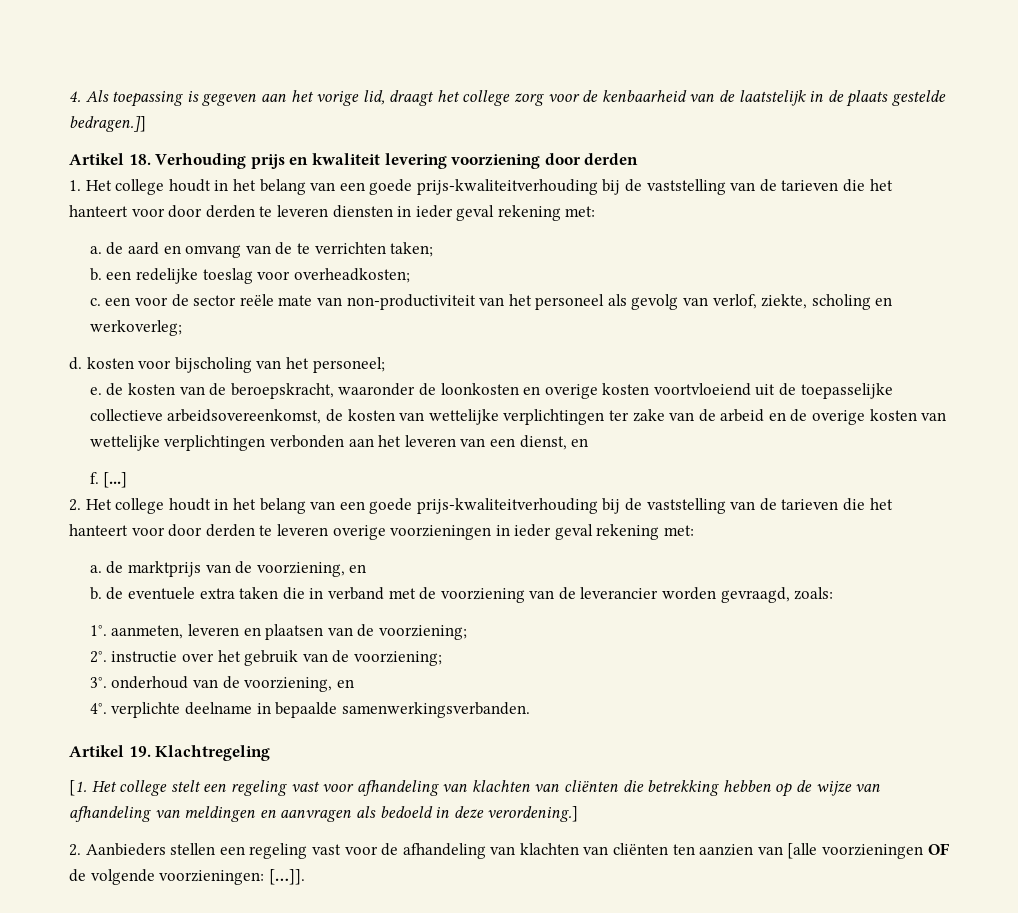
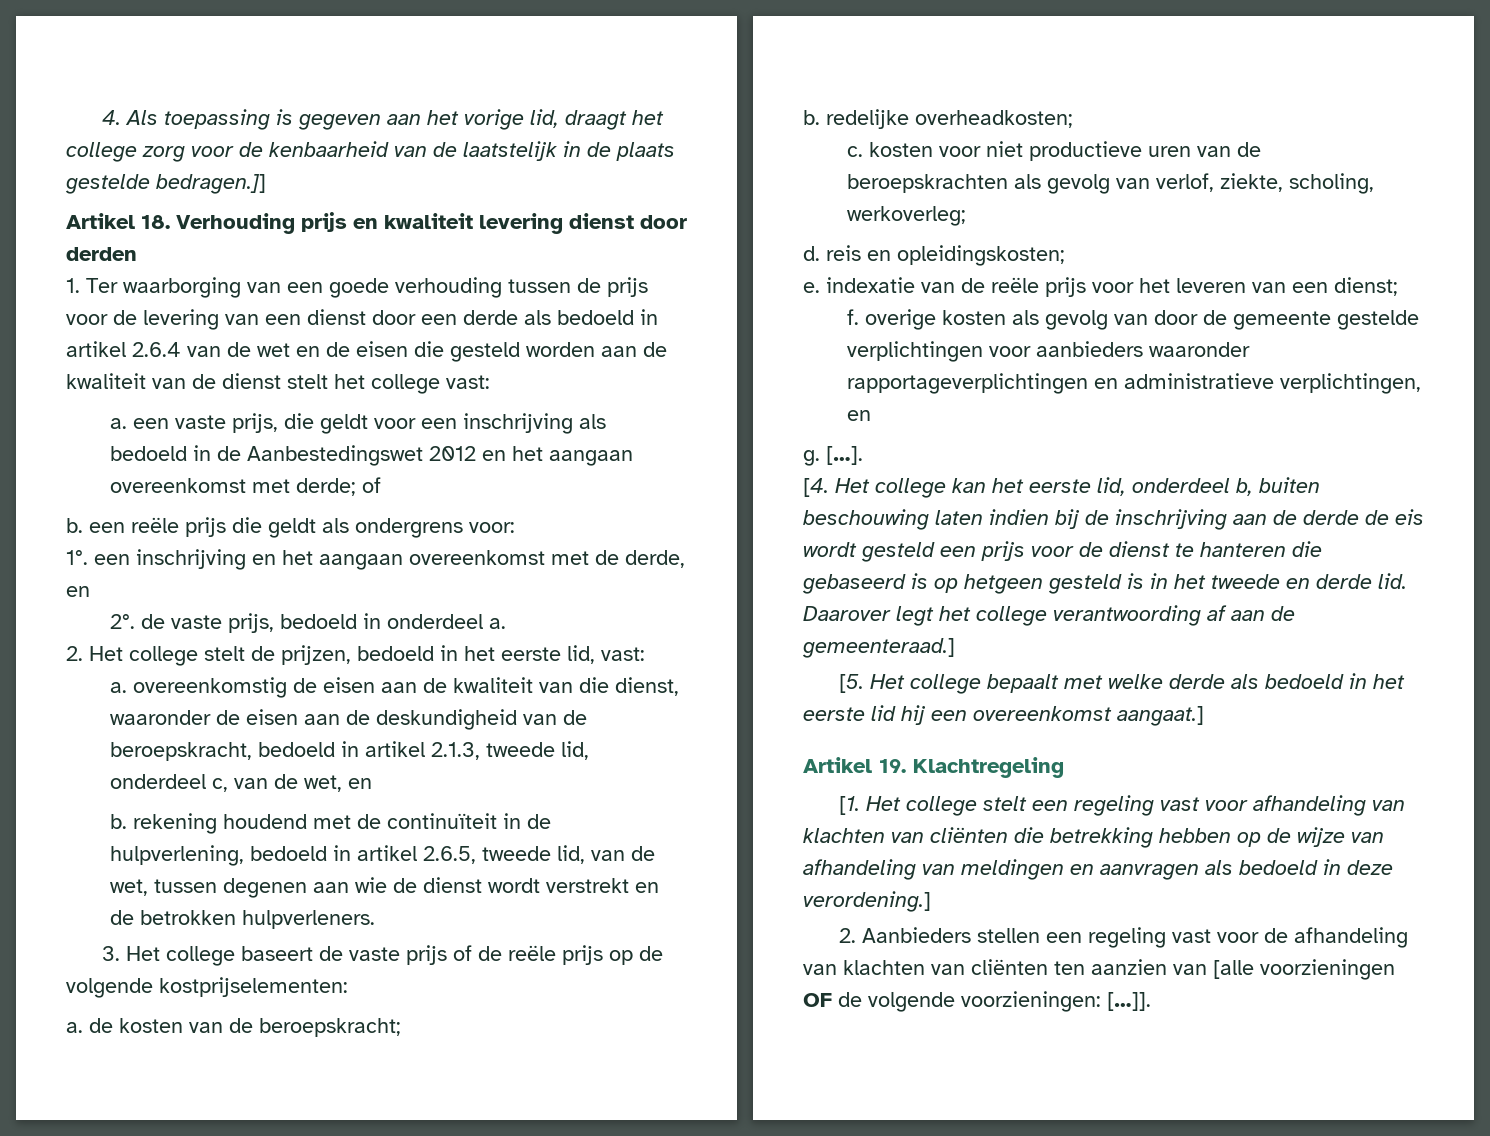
- Artikel 18. Verhouding prijs en kwaliteit levering voorziening door derden
+ Artikel 18. Verhouding prijs en kwaliteit levering dienst door derden
- 1. Het college houdt in het belang van een goede prijs-kwaliteitverhouding bij de vaststelling van de tarieven die het hanteert voor door derden te leveren diensten in ieder geval rekening met:
- a. de aard en omvang van de te verrichten taken;
- b. een redelijke toeslag voor overheadkosten;
- c. een voor de sector reële mate van non-productiviteit van het personeel als gevolg van verlof, ziekte, scholing en werkoverleg;
+ 1. Ter waarborging van een goede verhouding tussen de prijs voor de levering van een dienst door een derde als bedoeld in artikel 2.6.4 van de wet en de eisen die gesteld worden aan de kwaliteit van de dienst stelt het college vast:
+ a. een vaste prijs, die geldt voor een inschrijving als bedoeld in de Aanbestedingswet 2012 en het aangaan overeenkomst met derde; of
+ b. een reële prijs die geldt als ondergrens voor:
+ 1°. een inschrijving en het aangaan overeenkomst met de derde, en
+ 2°. de vaste prijs, bedoeld in onderdeel a.
+ 2. Het college stelt de prijzen, bedoeld in het eerste lid, vast:
+ a. overeenkomstig de eisen aan de kwaliteit van die dienst, waaronder de eisen aan de deskundigheid van de beroepskracht, bedoeld in artikel 2.1.3, tweede lid, onderdeel c, van de wet, en
+ b. rekening houdend met de continuïteit in de hulpverlening, bedoeld in artikel 2.6.5, tweede lid, van de wet, tussen degenen aan wie de dienst wordt verstrekt en de betrokken hulpverleners.
+ 3. Het college baseert de vaste prijs of de reële prijs op de volgende kostprijselementen:
+ a. de kosten van de beroepskracht;
+ b. redelijke overheadkosten;
+ c. kosten voor niet productieve uren van de beroepskrachten als gevolg van verlof, ziekte, scholing, werkoverleg;
- d. kosten voor bijscholing van het personeel;
- e. de kosten van de beroepskracht, waaronder de loonkosten en overige kosten voortvloeiend uit de toepasselijke collectieve arbeidsovereenkomst, de kosten van wettelijke verplichtingen ter zake van de arbeid en de overige kosten van wettelijke verplichtingen verbonden aan het leveren van een dienst, en
- f. [...]
- 2. Het college houdt in het belang van een goede prijs-kwaliteitverhouding bij de vaststelling van de tarieven die het hanteert voor door derden te leveren overige voorzieningen in ieder geval rekening met:
- a. de marktprijs van de voorziening, en
- b. de eventuele extra taken die in verband met de voorziening van de leverancier worden gevraagd, zoals:
- 1°. aanmeten, leveren en plaatsen van de voorziening;
- 2°. instructie over het gebruik van de voorziening;
- 3°. onderhoud van de voorziening, en
- 4°. verplichte deelname in bepaalde samenwerkingsverbanden.
+ d. reis en opleidingskosten;
+ e. indexatie van de reële prijs voor het leveren van een dienst;
+ f. overige kosten als gevolg van door de gemeente gestelde verplichtingen voor aanbieders waaronder rapportageverplichtingen en administratieve verplichtingen, en
+ g. […].
+ [4. Het college kan het eerste lid, onderdeel b, buiten beschouwing laten indien bij de inschrijving aan de derde de eis wordt gesteld een prijs voor de dienst te hanteren die gebaseerd is op hetgeen gesteld is in het tweede en derde lid. Daarover legt het college verantwoording af aan de gemeenteraad.]
+ [5. Het college bepaalt met welke derde als bedoeld in het eerste lid hij een overeenkomst aangaat.]

